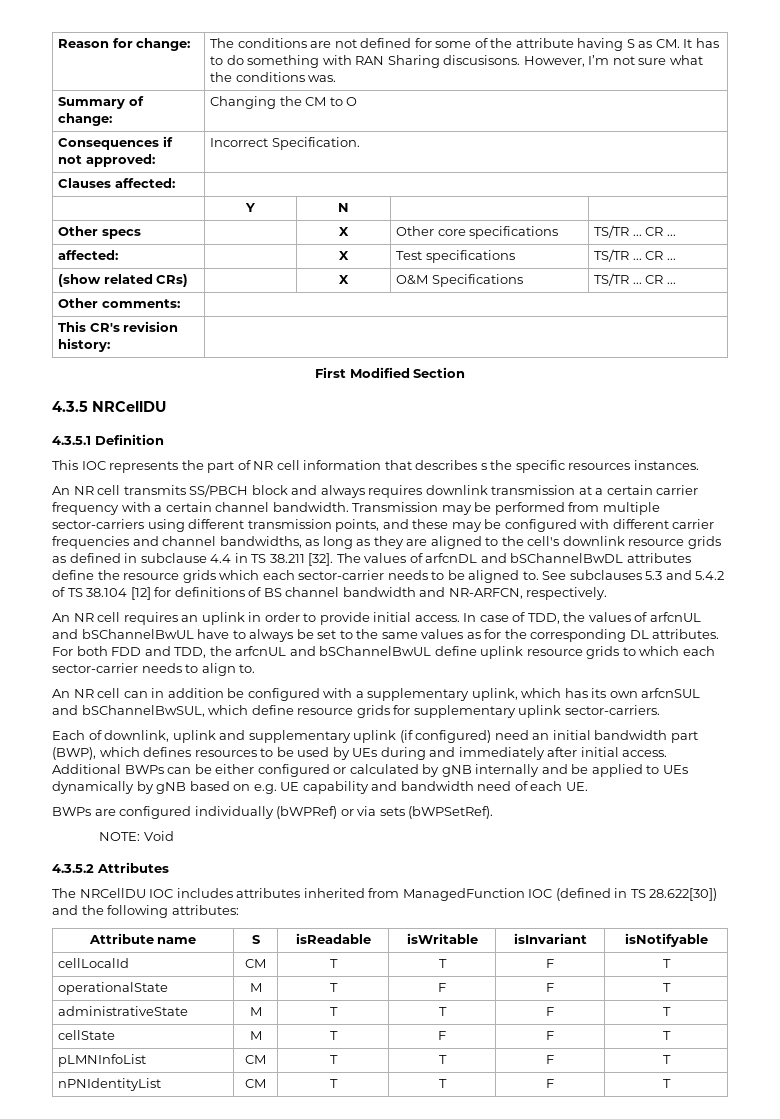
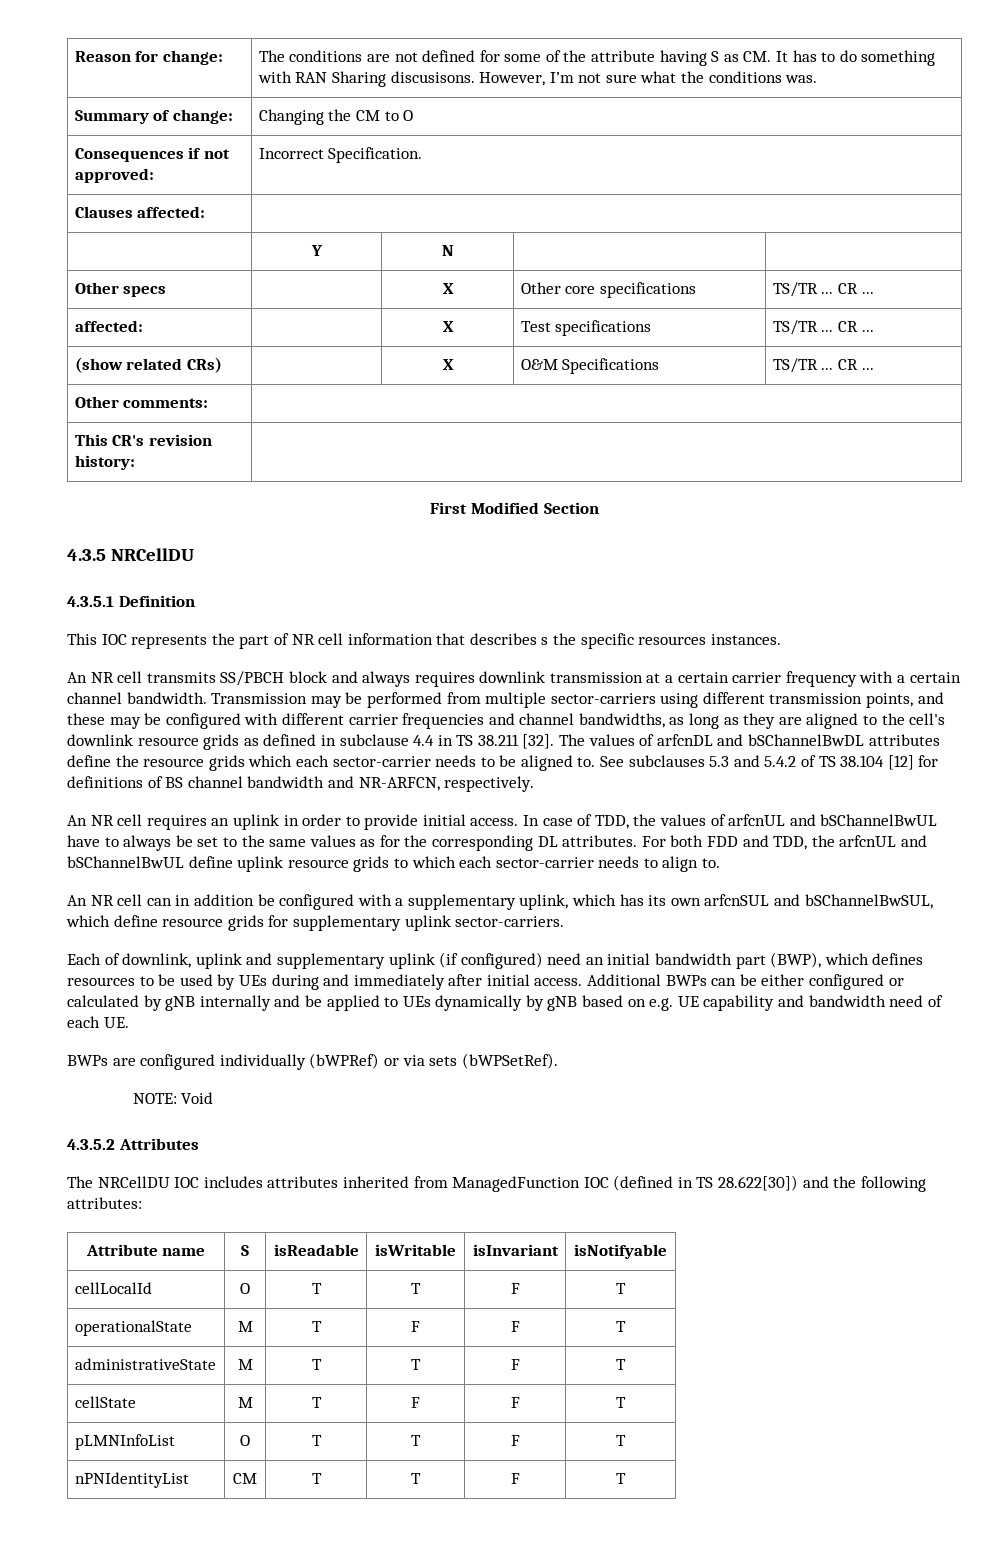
- cellLocalId | CM | T | T | F | T
+ cellLocalId | O | T | T | F | T
- pLMNInfoList | CM | T | T | F | T
+ pLMNInfoList | O | T | T | F | T

